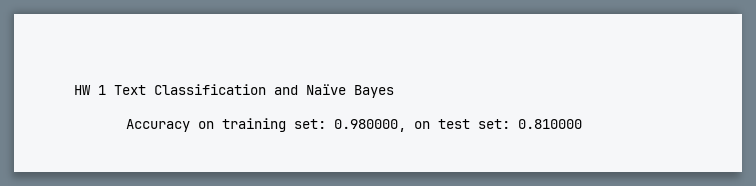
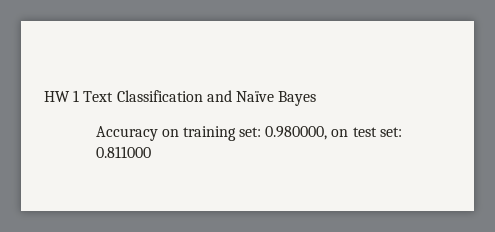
- Accuracy on training set: 0.980000, on test set: 0.810000
+ Accuracy on training set: 0.980000, on test set: 0.811000

